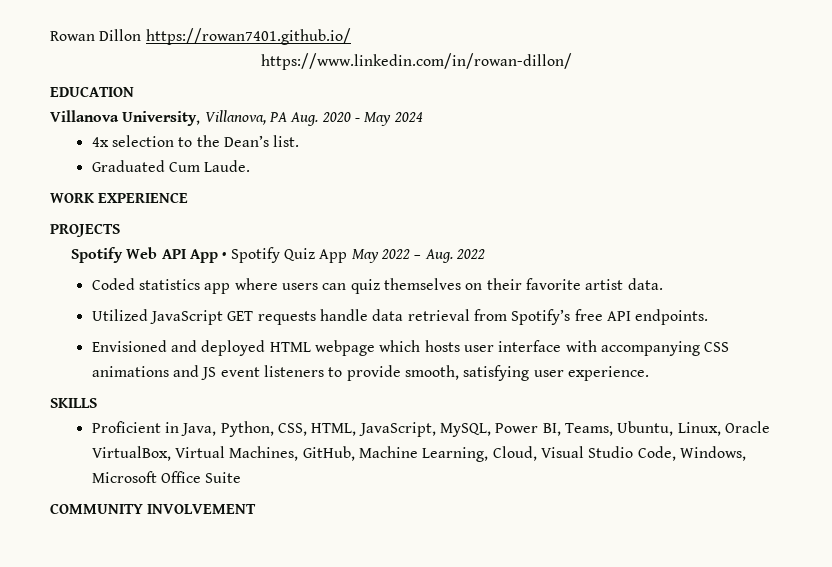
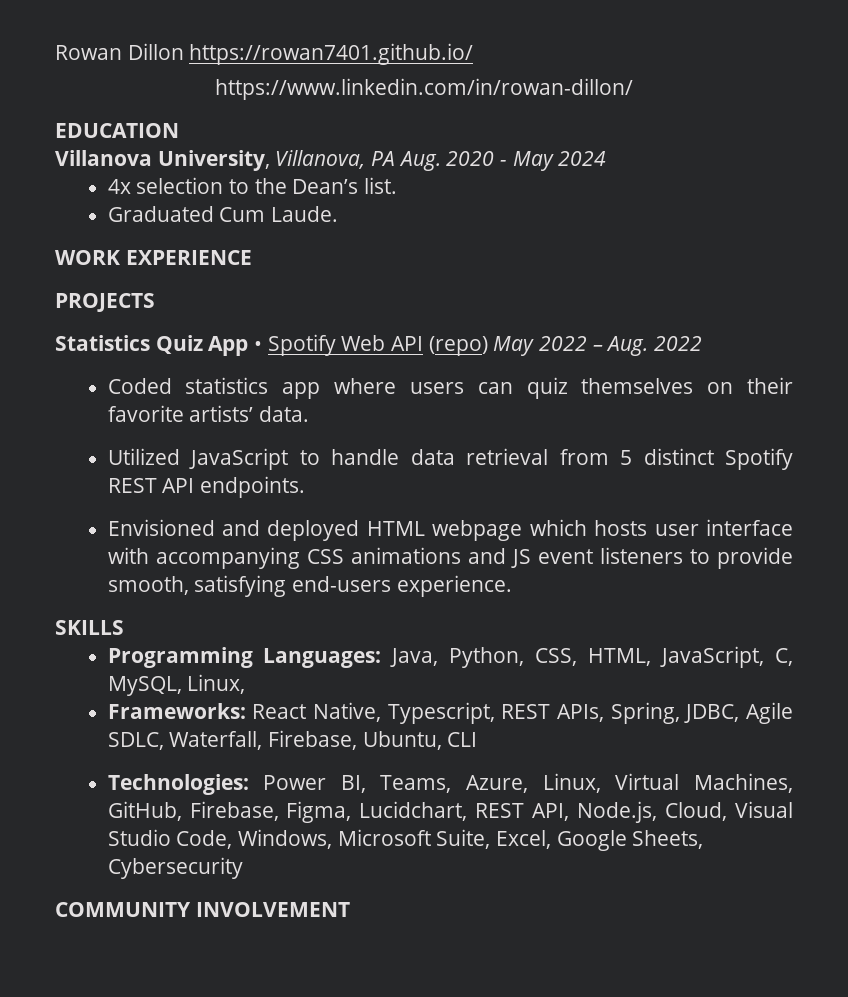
- Spotify Web API App • Spotify Quiz App May 2022 – Aug. 2022
+ Statistics Quiz App • Spotify Web API (repo) May 2022 – Aug. 2022
- Coded statistics app where users can quiz themselves on their favorite artist data.
+ Coded statistics app where users can quiz themselves on their favorite artists’ data.
- Utilized JavaScript GET requests handle data retrieval from Spotify’s free API endpoints.
+ Utilized JavaScript to handle data retrieval from 5 distinct Spotify REST API endpoints.
- Envisioned and deployed HTML webpage which hosts user interface with accompanying CSS animations and JS event listeners to provide smooth, satisfying user experience.
+ Envisioned and deployed HTML webpage which hosts user interface with accompanying CSS animations and JS event listeners to provide smooth, satisfying end-users experience.
- Proficient in Java, Python, CSS, HTML, JavaScript, MySQL, Power BI, Teams, Ubuntu, Linux, Oracle VirtualBox, Virtual Machines, GitHub, Machine Learning, Cloud, Visual Studio Code, Windows, Microsoft Office Suite
+ Programming Languages: Java, Python, CSS, HTML, JavaScript, C, MySQL, Linux,
+ Frameworks: React Native, Typescript, REST APIs, Spring, JDBC, Agile SDLC, Waterfall, Firebase, Ubuntu, CLI
+ Technologies: Power BI, Teams, Azure, Linux, Virtual Machines, GitHub, Firebase, Figma, Lucidchart, REST API, Node.js, Cloud, Visual Studio Code, Windows, Microsoft Suite, Excel, Google Sheets, Cybersecurity

